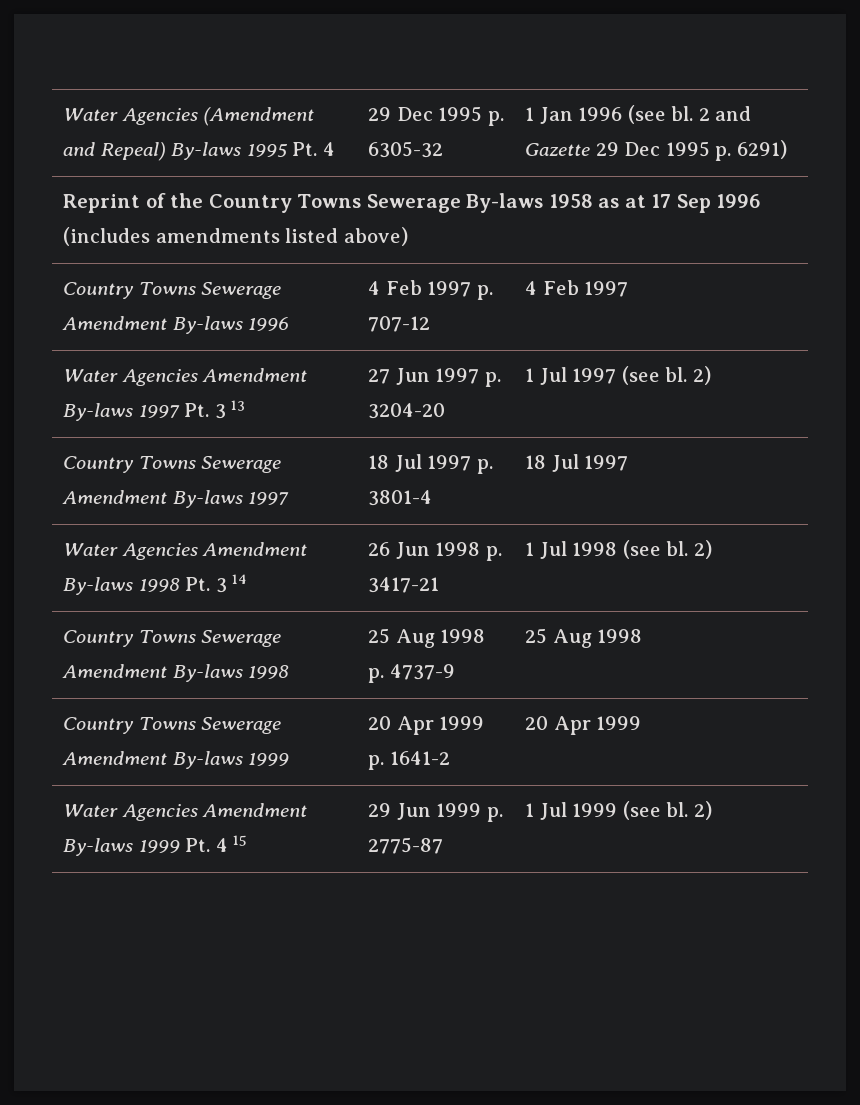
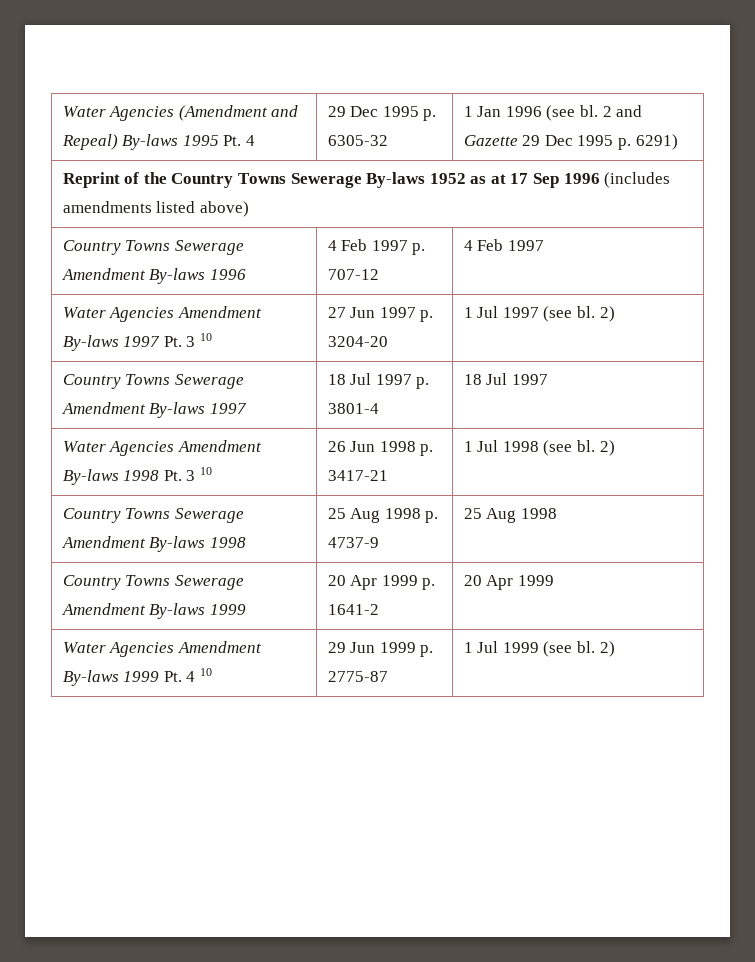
- Reprint of the Country Towns Sewerage By-laws 1958 as at 17 Sep 1996 (includes amendments listed above)
+ Reprint of the Country Towns Sewerage By-laws 1952 as at 17 Sep 1996 (includes amendments listed above)
- Water Agencies Amendment By-laws 1997 Pt. 3 13 | 27 Jun 1997 p. 3204-20 | 1 Jul 1997 (see bl. 2)
+ Water Agencies Amendment By-laws 1997 Pt. 3 10 | 27 Jun 1997 p. 3204-20 | 1 Jul 1997 (see bl. 2)
- Water Agencies Amendment By-laws 1998 Pt. 3 14 | 26 Jun 1998 p. 3417-21 | 1 Jul 1998 (see bl. 2)
+ Water Agencies Amendment By-laws 1998 Pt. 3 10 | 26 Jun 1998 p. 3417-21 | 1 Jul 1998 (see bl. 2)
- Water Agencies Amendment By-laws 1999 Pt. 4 15 | 29 Jun 1999 p. 2775-87 | 1 Jul 1999 (see bl. 2)
+ Water Agencies Amendment By-laws 1999 Pt. 4 10 | 29 Jun 1999 p. 2775-87 | 1 Jul 1999 (see bl. 2)

